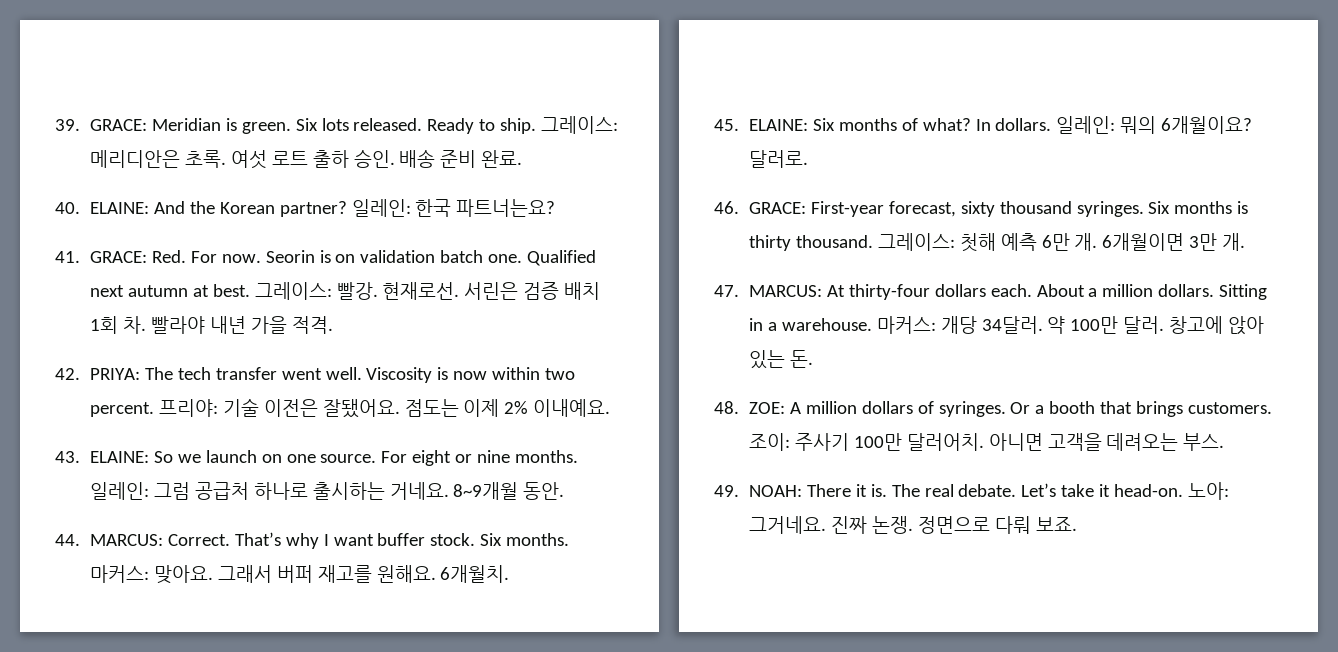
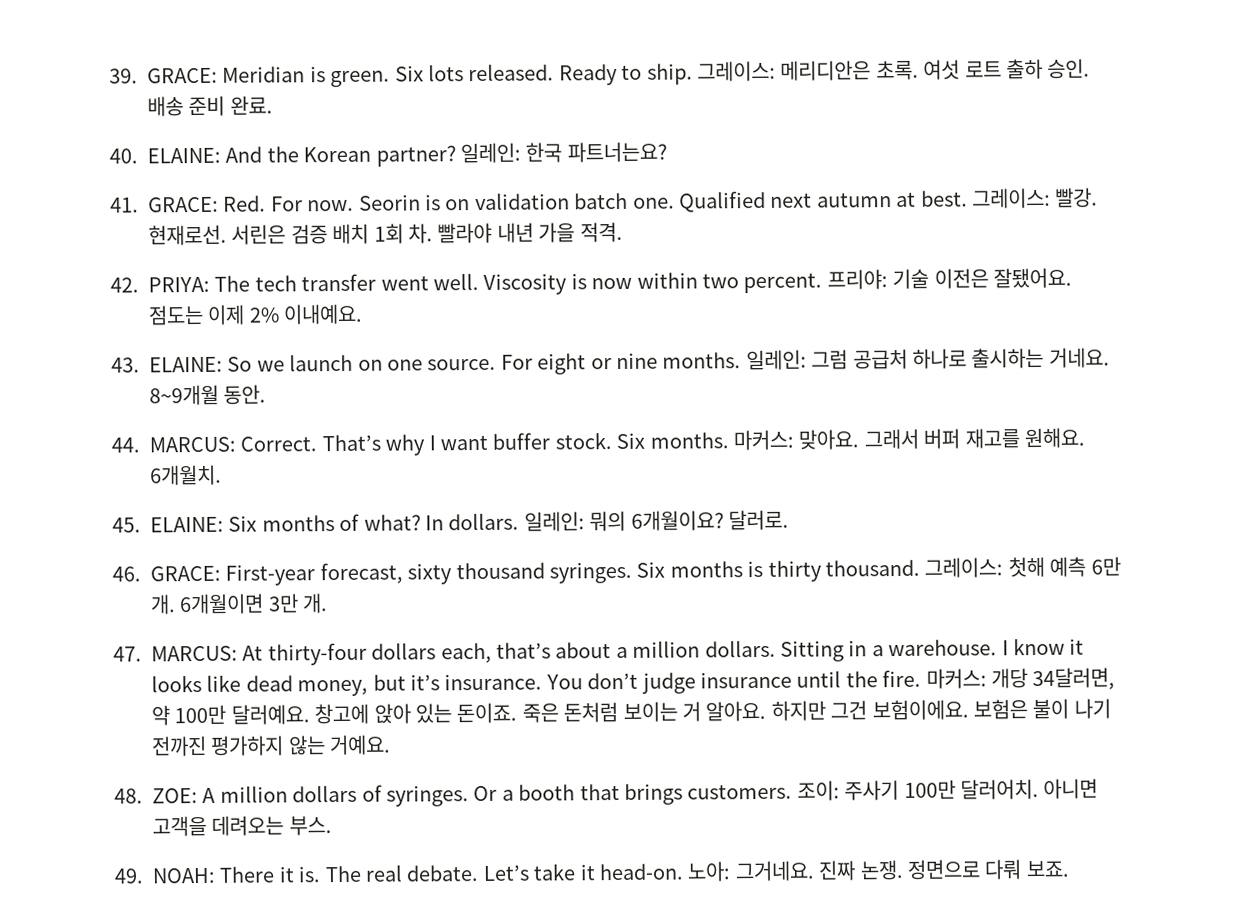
- 47. MARCUS: At thirty-four dollars each. About a million dollars.
+ 47. MARCUS: At thirty-four dollars each, that’s about a million dollars.
+ I know it looks like dead money, but it’s insurance. You don’t judge insurance until the fire.
- 마커스: 개당 34달러. 약 100만 달러.
+ 마커스: 개당 34달러면, 약 100만 달러예요.
- 창고에 앉아 있는 돈.
+ 창고에 앉아 있는 돈이죠. 죽은 돈처럼 보이는 거 알아요. 하지만 그건 보험이에요. 보험은 불이 나기 전까진 평가하지 않는 거예요.

